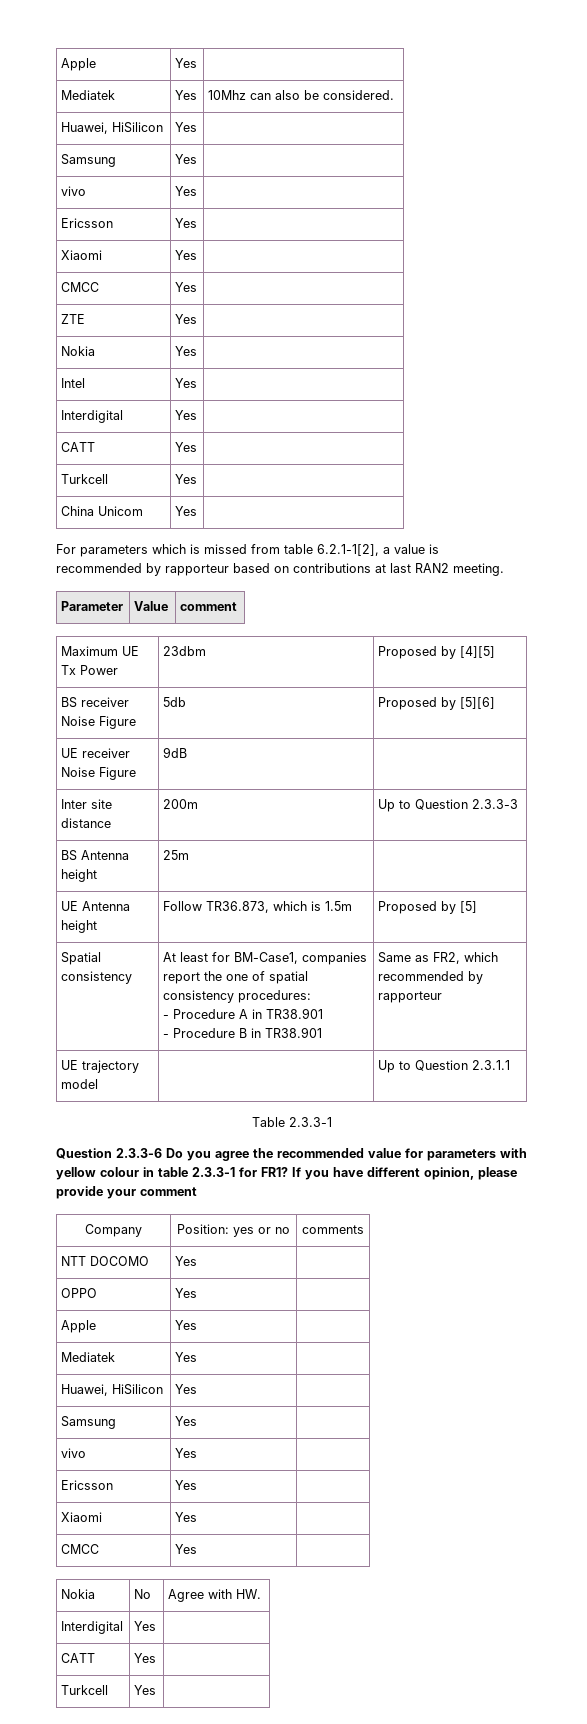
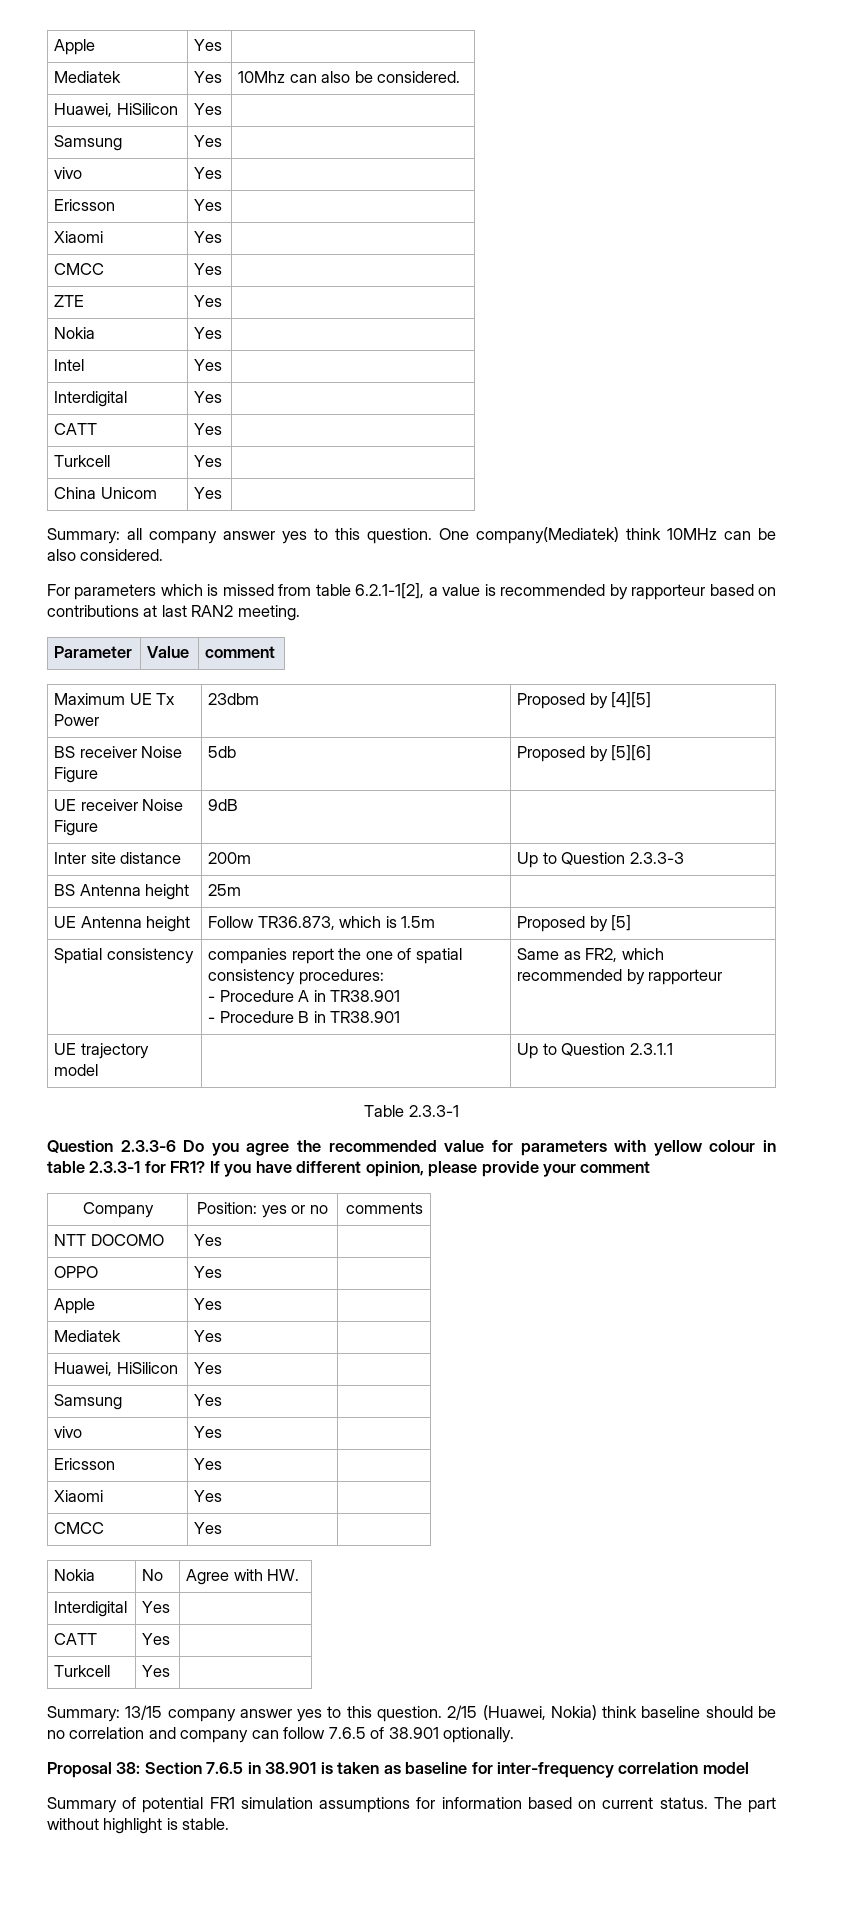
+ Summary: all company answer yes to this question. One company(Mediatek) think 10MHz can be also considered.
- Spatial consistency | At least for BM-Case1, companies report the one of spatial consistency procedures:
+ Spatial consistency | companies report the one of spatial consistency procedures:
+ Summary: 13/15 company answer yes to this question. 2/15 (Huawei, Nokia) think baseline should be no correlation and company can follow 7.6.5 of 38.901 optionally.
+ Proposal 38: Section 7.6.5 in 38.901 is taken as baseline for inter-frequency correlation model
+ Summary of potential FR1 simulation assumptions for information based on current status. The part without highlight is stable.

